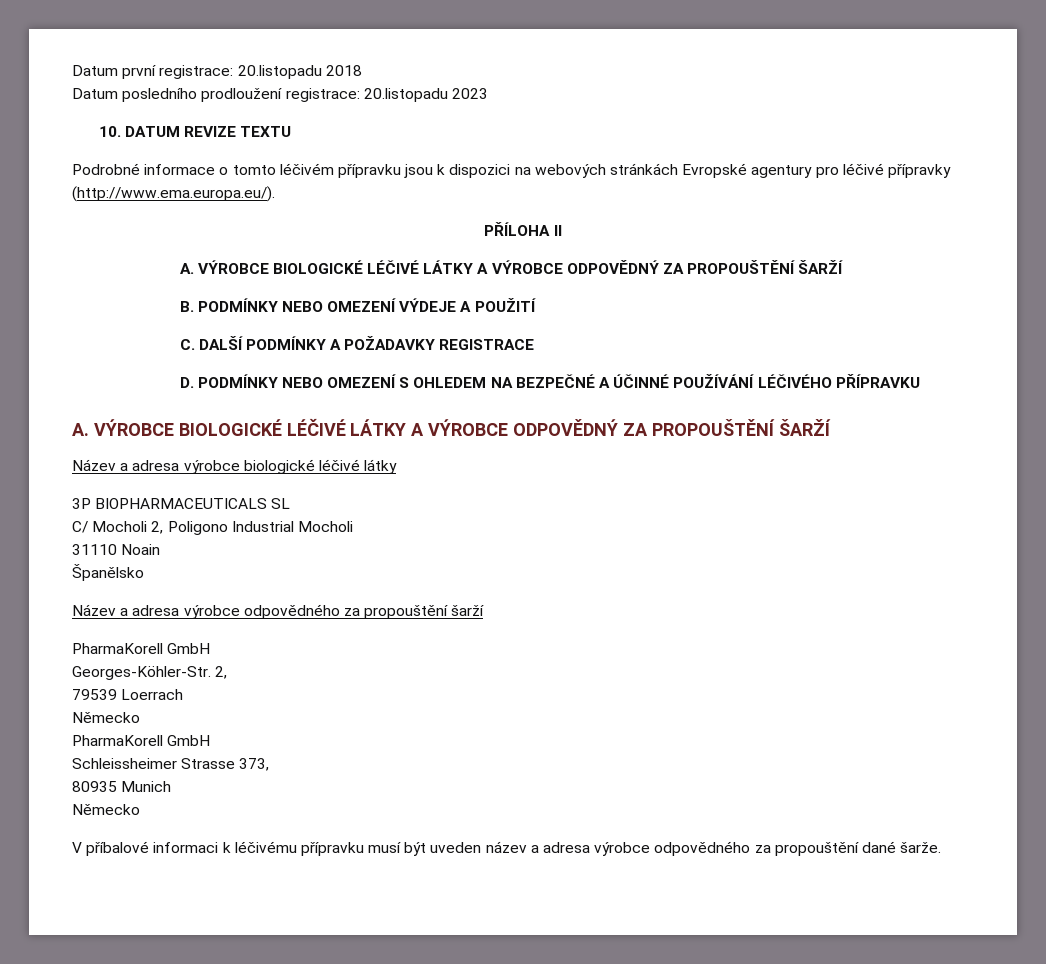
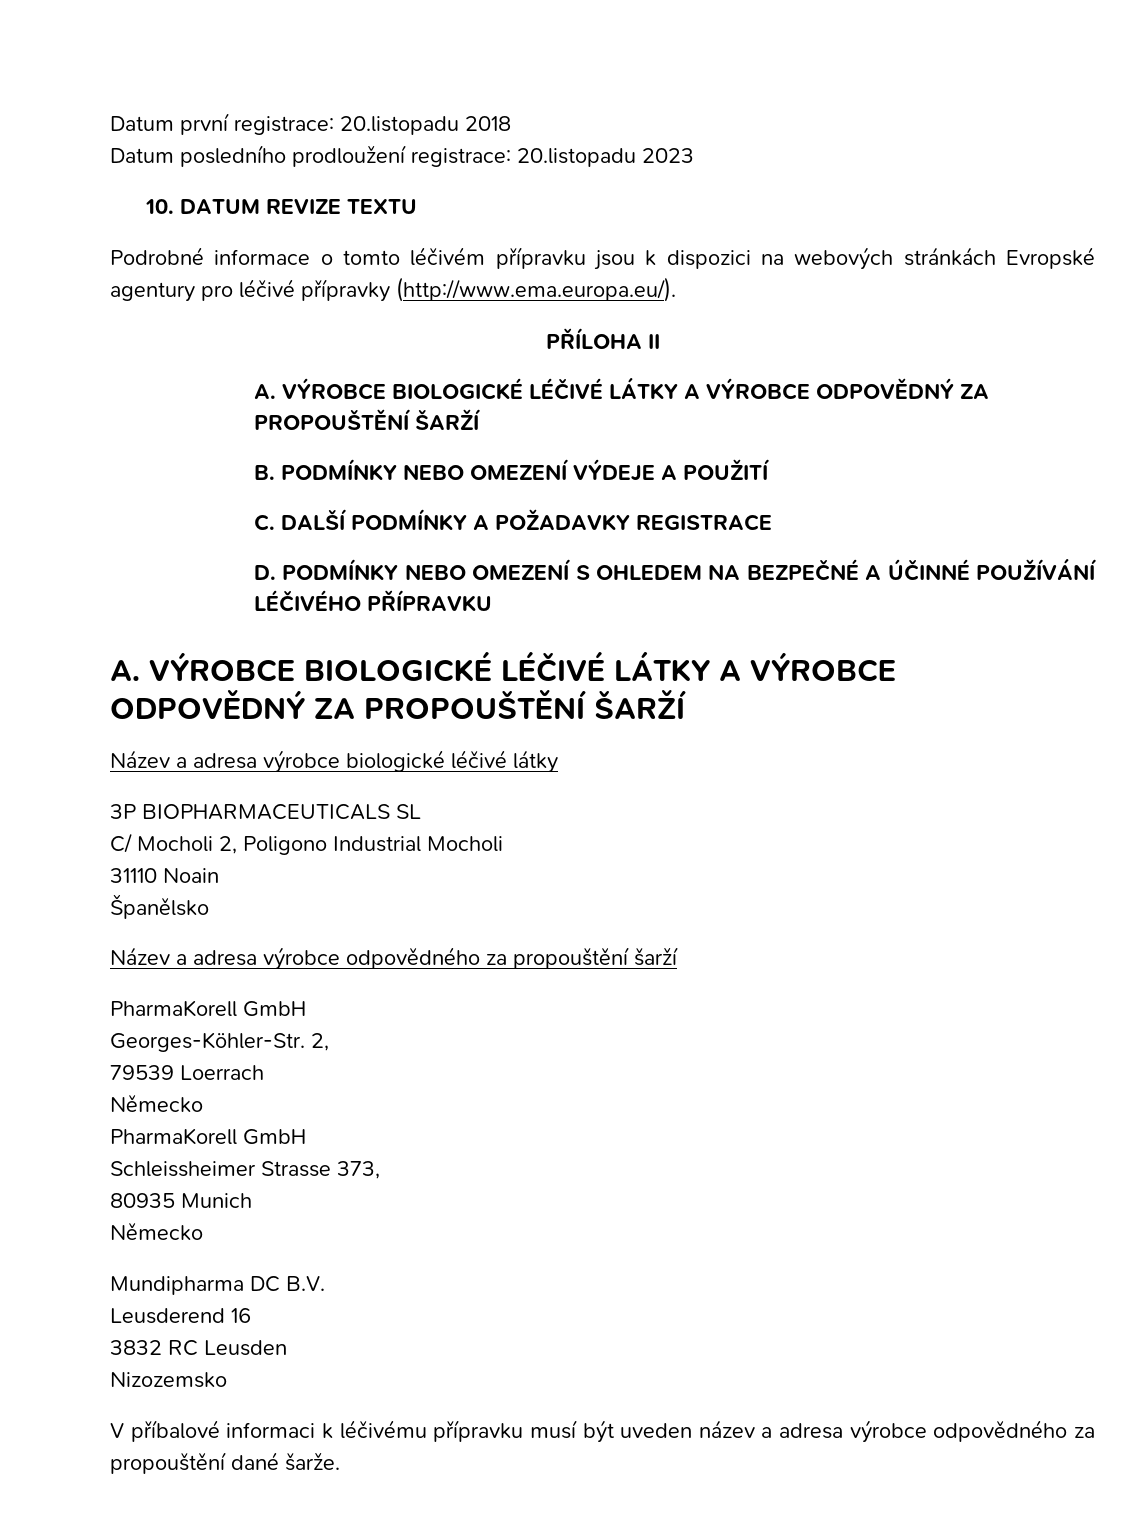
+ Mundipharma DC B.V.
+ Leusderend 16
+ 3832 RC Leusden
+ Nizozemsko

